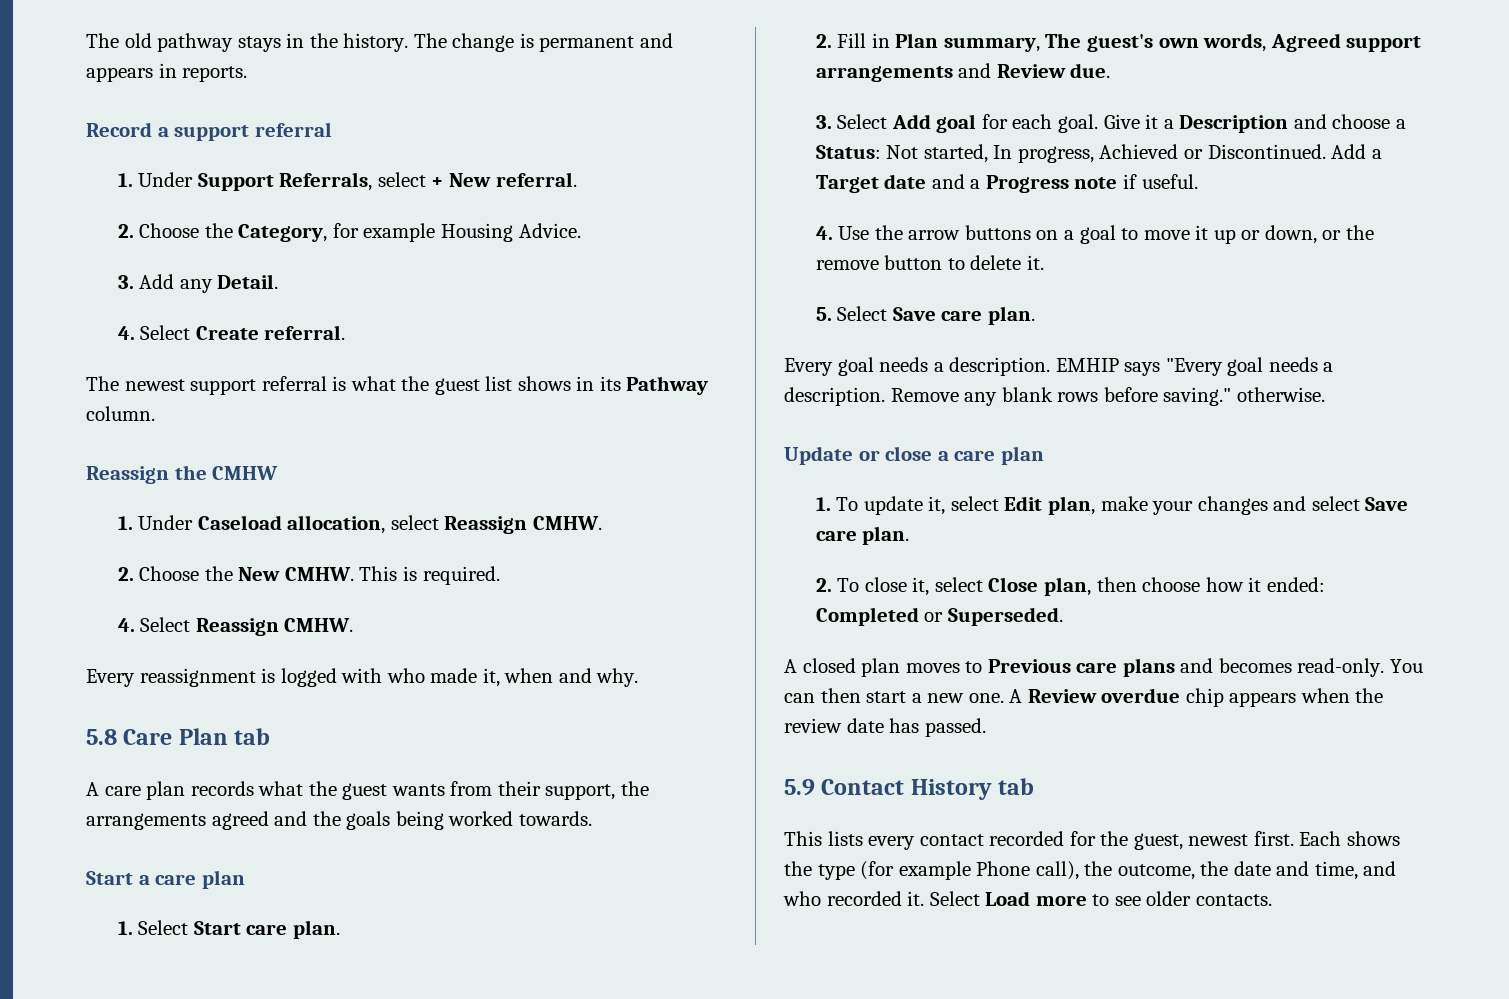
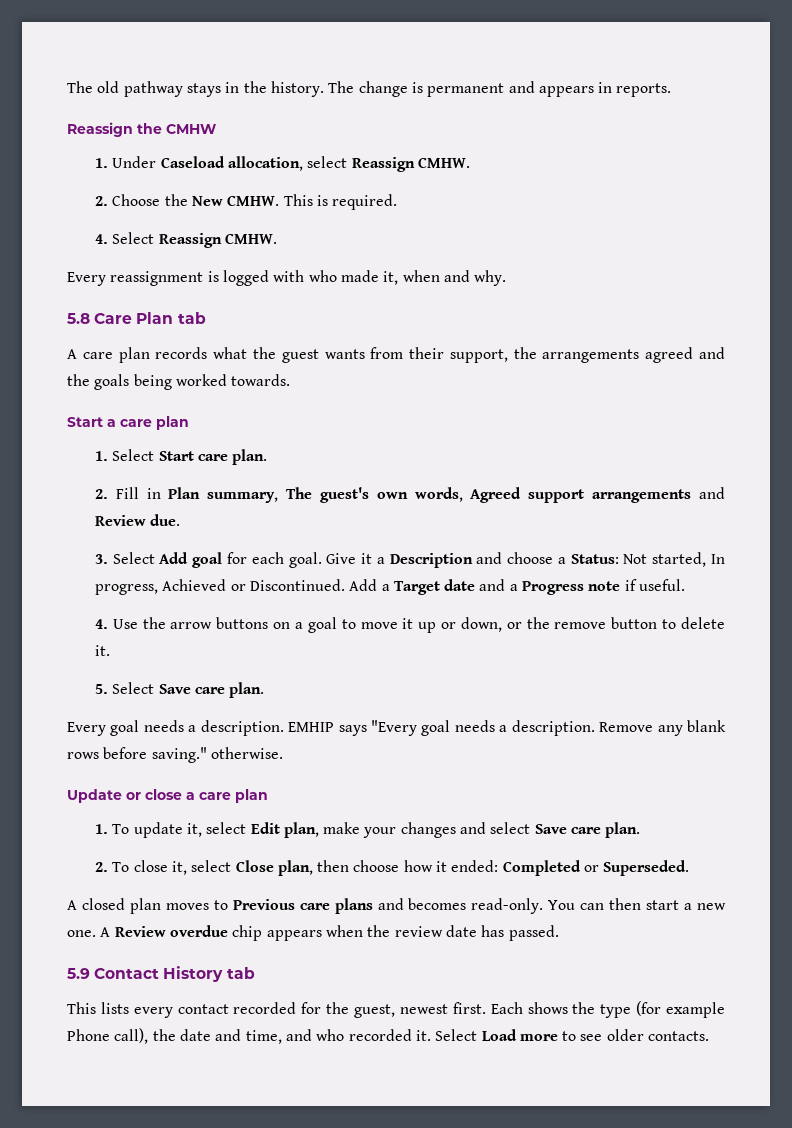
- Record a support referral
- 1. Under Support Referrals, select + New referral.
- 2. Choose the Category, for example Housing Advice.
- 3. Add any Detail.
- 4. Select Create referral.
- The newest support referral is what the guest list shows in its Pathway column.
- Each shows the type (for example Phone call), the outcome, the date and time, and who recorded it.
+ Each shows the type (for example Phone call), the date and time, and who recorded it.

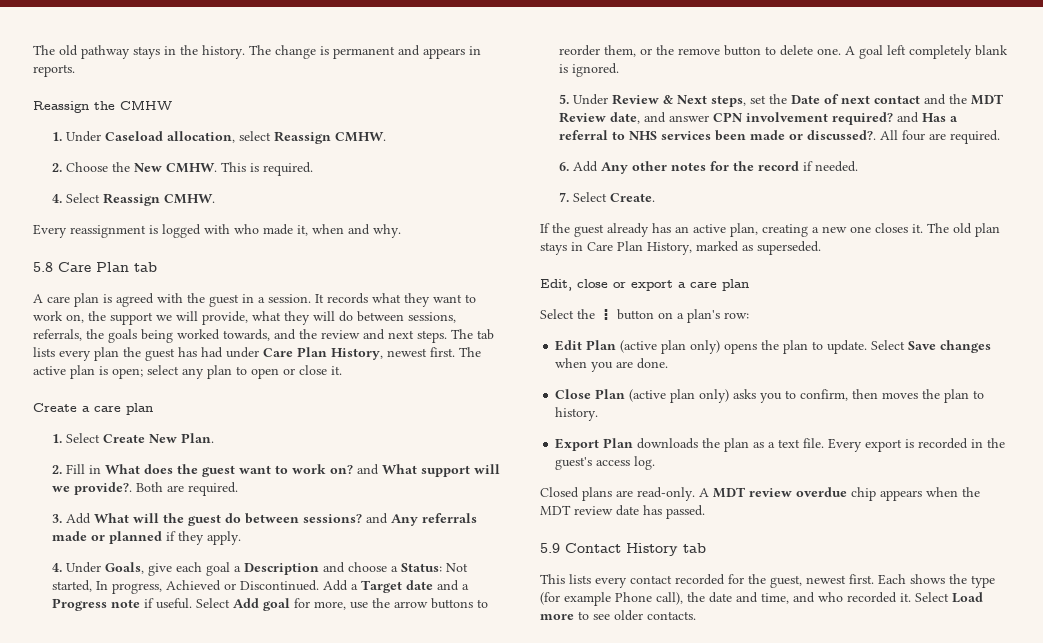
- A care plan records what the guest wants from their support, the arrangements agreed and the goals being worked towards.
- Start a care plan
+ A care plan is agreed with the guest in a session. It records what they want to work on, the support we will provide, what they will do between sessions, referrals, the goals being worked towards, and the review and next steps. The tab lists every plan the guest has had under Care Plan History, newest first. The active plan is open; select any plan to open or close it.
+ Create a care plan
- 1. Select Start care plan.
+ 1. Select Create New Plan.
- 2. Fill in Plan summary, The guest's own words, Agreed support arrangements and Review due.
- 3. Select Add goal for each goal. Give it a Description and choose a Status: Not started, In progress, Achieved or Discontinued.
+ 2. Fill in What does the guest want to work on? and What support will we provide?. Both are required.
+ 3. Add What will the guest do between sessions? and Any referrals made or planned if they apply.
+ 4. Under Goals, give each goal a Description and choose a Status: Not started, In progress, Achieved or Discontinued.
- Add a Target date and a Progress note if useful.
- 4. Use the arrow buttons on a goal to move it up or down, or the remove button to delete it.
- 5. Select Save care plan.
- Every goal needs a description. EMHIP says "Every goal needs a description. Remove any blank rows before saving." otherwise.
- Update or close a care plan
- 1. To update it, select Edit plan, make your changes and select Save care plan.
- 2. To close it, select Close plan, then choose how it ended: Completed or Superseded.
- A closed plan moves to Previous care plans and becomes read-only. You can then start a new one. A Review overdue chip appears when the review date has passed.
+ Add a Target date and a Progress note if useful. Select Add goal for more, use the arrow buttons to reorder them, or the remove button to delete one. A goal left completely blank is ignored.
+ 5. Under Review & Next steps, set the Date of next contact and the MDT Review date, and answer CPN involvement required? and Has a referral to NHS services been made or discussed?. All four are required.
+ 6. Add Any other notes for the record if needed.
+ 7. Select Create.
+ If the guest already has an active plan, creating a new one closes it. The old plan stays in Care Plan History, marked as superseded.
+ Edit, close or export a care plan
+ Select the ⋮ button on a plan's row:
+ Edit Plan (active plan only) opens the plan to update. Select Save changes when you are done.
+ Close Plan (active plan only) asks you to confirm, then moves the plan to history.
+ Export Plan downloads the plan as a text file. Every export is recorded in the guest's access log.
+ Closed plans are read-only. A MDT review overdue chip appears when the MDT review date has passed.

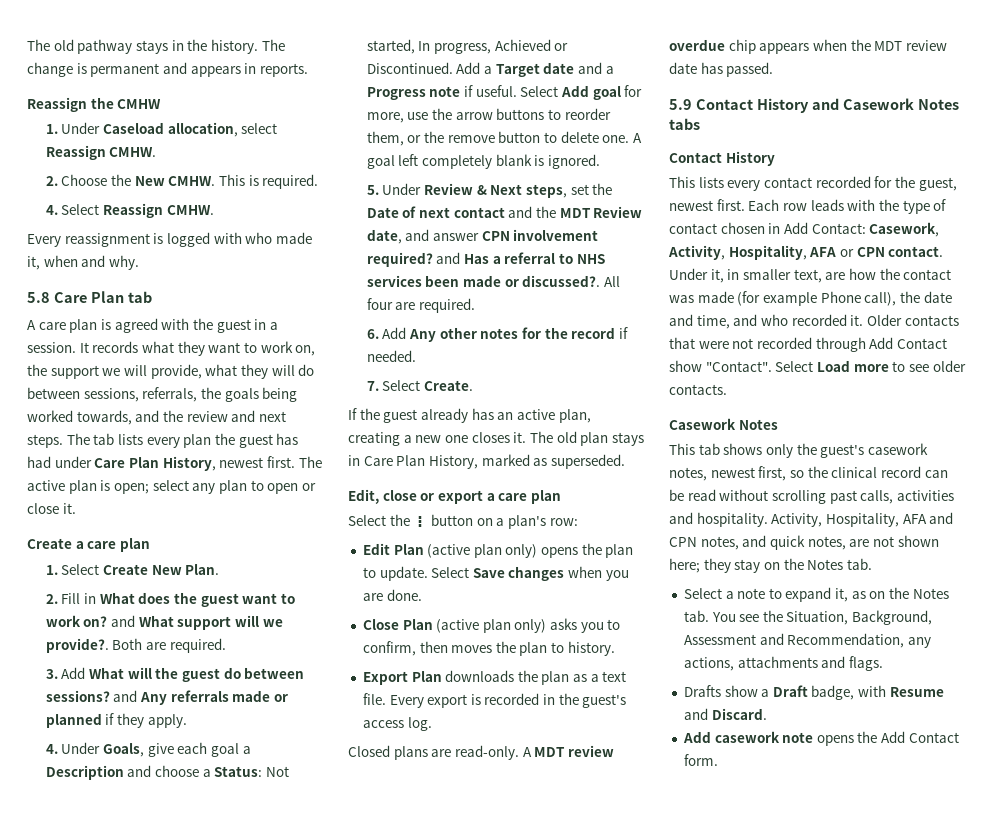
- 5.9 Contact History tab
+ 5.9 Contact History and Casework Notes tabs
+ Contact History
- Each shows the type (for example Phone call), the date and time, and who recorded it.
+ Each row leads with the type of contact chosen in Add Contact: Casework, Activity, Hospitality, AFA or CPN contact. Under it, in smaller text, are how the contact was made (for example Phone call), the date and time, and who recorded it.
+ Older contacts that were not recorded through Add Contact show "Contact".
  Select Load more to see older contacts.
+ Casework Notes
+ This tab shows only the guest's casework notes, newest first, so the clinical record can be read without scrolling past calls, activities and hospitality. Activity, Hospitality, AFA and CPN notes, and quick notes, are not shown here; they stay on the Notes tab.
+ Select a note to expand it, as on the Notes tab. You see the Situation, Background, Assessment and Recommendation, any actions, attachments and flags.
+ Drafts show a Draft badge, with Resume and Discard.
+ Add casework note opens the Add Contact form.

